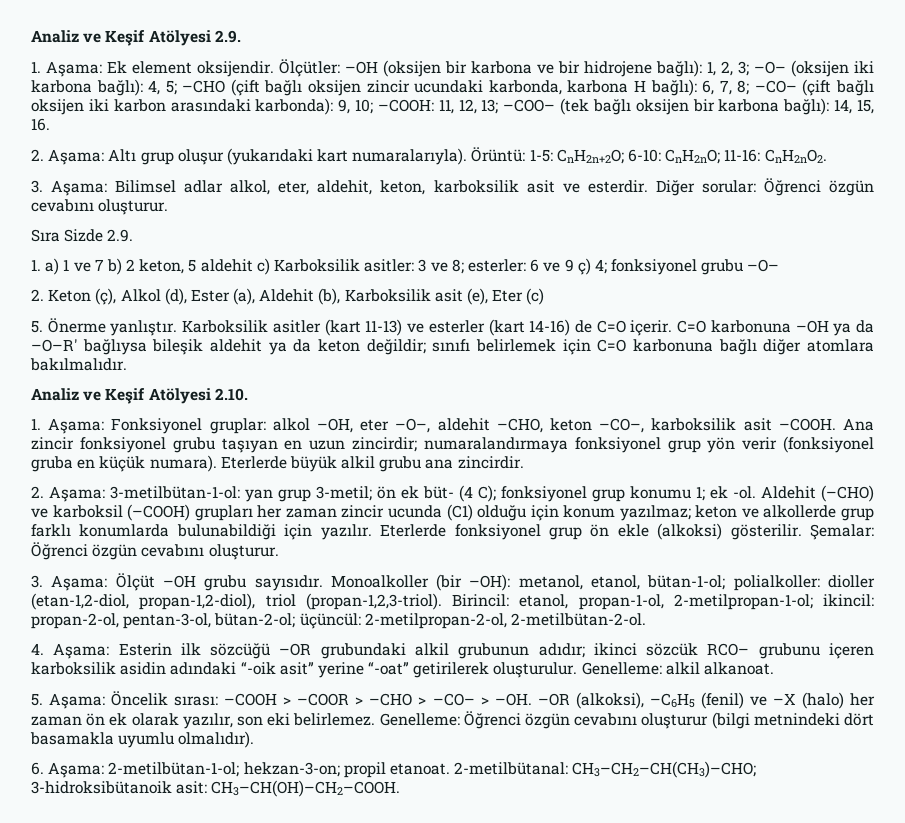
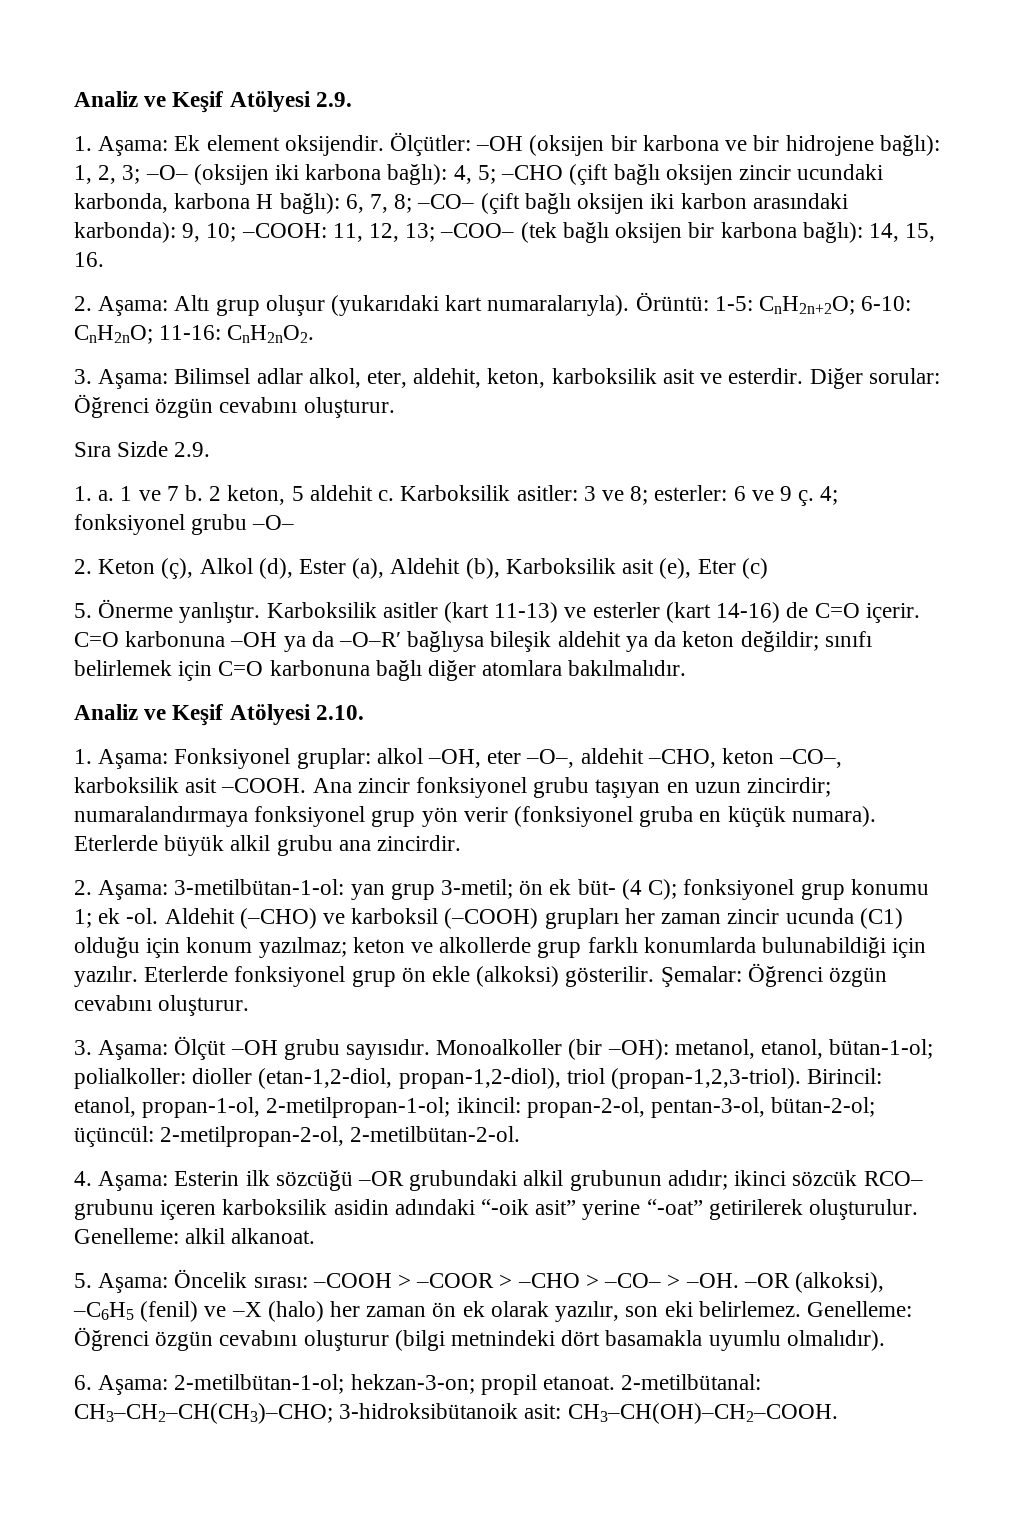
- 1. a) 1 ve 7 b) 2 keton, 5 aldehit c) Karboksilik asitler: 3 ve 8; esterler: 6 ve 9 ç) 4; fonksiyonel grubu –O–
+ 1. a. 1 ve 7 b. 2 keton, 5 aldehit c. Karboksilik asitler: 3 ve 8; esterler: 6 ve 9 ç. 4; fonksiyonel grubu –O–

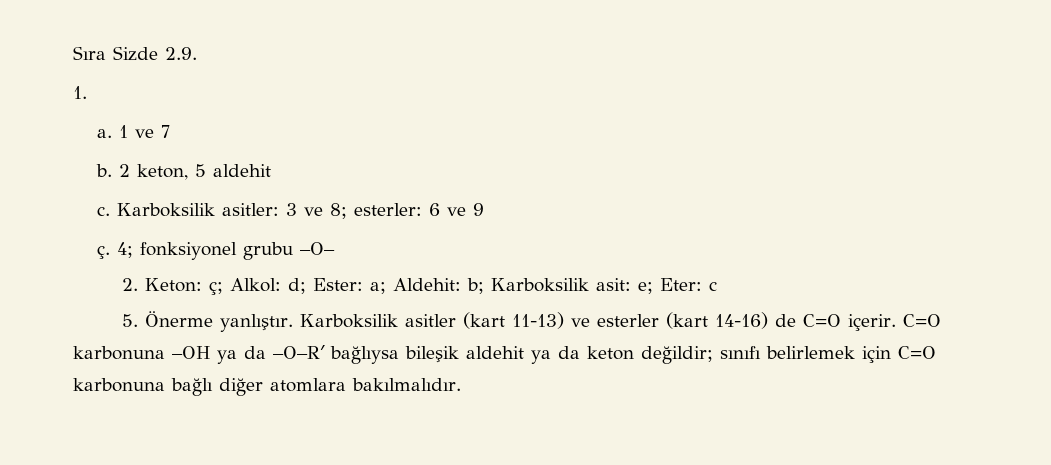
- Analiz ve Keşif Atölyesi 2.9.
- 1. Aşama: Ek element oksijendir. Ölçütler: –OH (oksijen bir karbona ve bir hidrojene bağlı): 1, 2, 3; –O– (oksijen iki karbona bağlı): 4, 5; –CHO (çift bağlı oksijen zincir ucundaki karbonda, karbona H bağlı): 6, 7, 8; –CO– (çift bağlı oksijen iki karbon arasındaki karbonda): 9, 10; –COOH: 11, 12, 13; –COO– (tek bağlı oksijen bir karbona bağlı): 14, 15, 16.
- 2. Aşama: Altı grup oluşur (yukarıdaki kart numaralarıyla). Örüntü: 1-5: CnH2n+2O; 6-10: CnH2nO; 11-16: CnH2nO2.
- 3. Aşama: Bilimsel adlar alkol, eter, aldehit, keton, karboksilik asit ve esterdir. Diğer sorular: Öğrenci özgün cevabını oluşturur.
- 1. a.
+ 1.
+ a.
- 1 ve 7 b.
+ 1 ve 7
+ b.
- 2 keton, 5 aldehit c.
+ 2 keton, 5 aldehit
+ c.
- Karboksilik asitler: 3 ve 8; esterler: 6 ve 9 ç.
+ Karboksilik asitler: 3 ve 8; esterler: 6 ve 9
+ ç.
- 2. Keton (ç), Alkol (d), Ester (a), Aldehit (b), Karboksilik asit (e), Eter (c)
+ 2. Keton: ç; Alkol: d; Ester: a; Aldehit: b; Karboksilik asit: e; Eter: c
- Analiz ve Keşif Atölyesi 2.10.
- 1. Aşama: Fonksiyonel gruplar: alkol –OH, eter –O–, aldehit –CHO, keton –CO–, karboksilik asit –COOH. Ana zincir fonksiyonel grubu taşıyan en uzun zincirdir; numaralandırmaya fonksiyonel grup yön verir (fonksiyonel gruba en küçük numara). Eterlerde büyük alkil grubu ana zincirdir.
- 2. Aşama: 3-metilbütan-1-ol: yan grup 3-metil; ön ek büt- (4 C); fonksiyonel grup konumu 1; ek -ol. Aldehit (–CHO) ve karboksil (–COOH) grupları her zaman zincir ucunda (C1) olduğu için konum yazılmaz; keton ve alkollerde grup farklı konumlarda bulunabildiği için yazılır. Eterlerde fonksiyonel grup ön ekle (alkoksi) gösterilir. Şemalar: Öğrenci özgün cevabını oluşturur.
- 3. Aşama: Ölçüt –OH grubu sayısıdır. Monoalkoller (bir –OH): metanol, etanol, bütan-1-ol; polialkoller: dioller (etan-1,2-diol, propan-1,2-diol), triol (propan-1,2,3-triol). Birincil: etanol, propan-1-ol, 2-metilpropan-1-ol; ikincil: propan-2-ol, pentan-3-ol, bütan-2-ol; üçüncül: 2-metilpropan-2-ol, 2-metilbütan-2-ol.
- 4. Aşama: Esterin ilk sözcüğü –OR grubundaki alkil grubunun adıdır; ikinci sözcük RCO– grubunu içeren karboksilik asidin adındaki “-oik asit” yerine “-oat” getirilerek oluşturulur. Genelleme: alkil alkanoat.
- 5. Aşama: Öncelik sırası: –COOH > –COOR > –CHO > –CO– > –OH. –OR (alkoksi), –C6H5 (fenil) ve –X (halo) her zaman ön ek olarak yazılır, son eki belirlemez. Genelleme: Öğrenci özgün cevabını oluşturur (bilgi metnindeki dört basamakla uyumlu olmalıdır).
- 6. Aşama: 2-metilbütan-1-ol; hekzan-3-on; propil etanoat. 2-metilbütanal: CH3–CH2–CH(CH3)–CHO; 3-hidroksibütanoik asit: CH3–CH(OH)–CH2–COOH.

